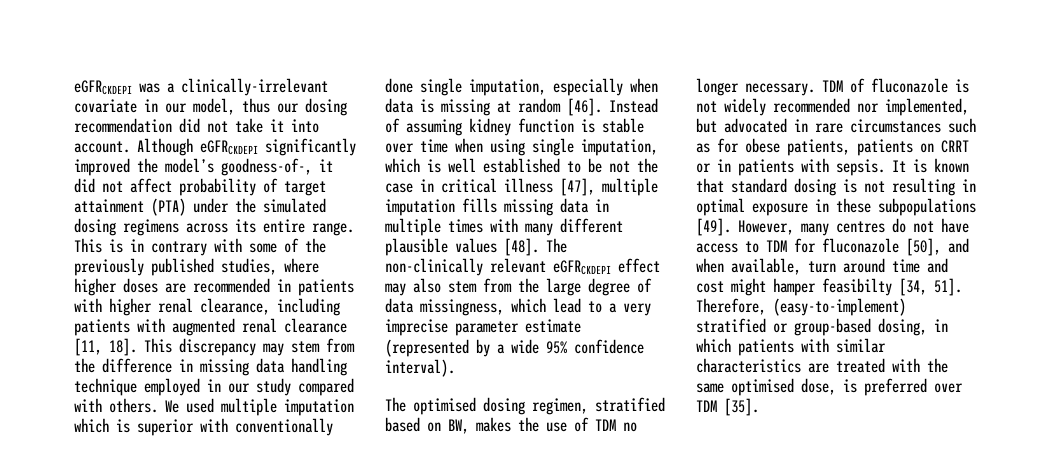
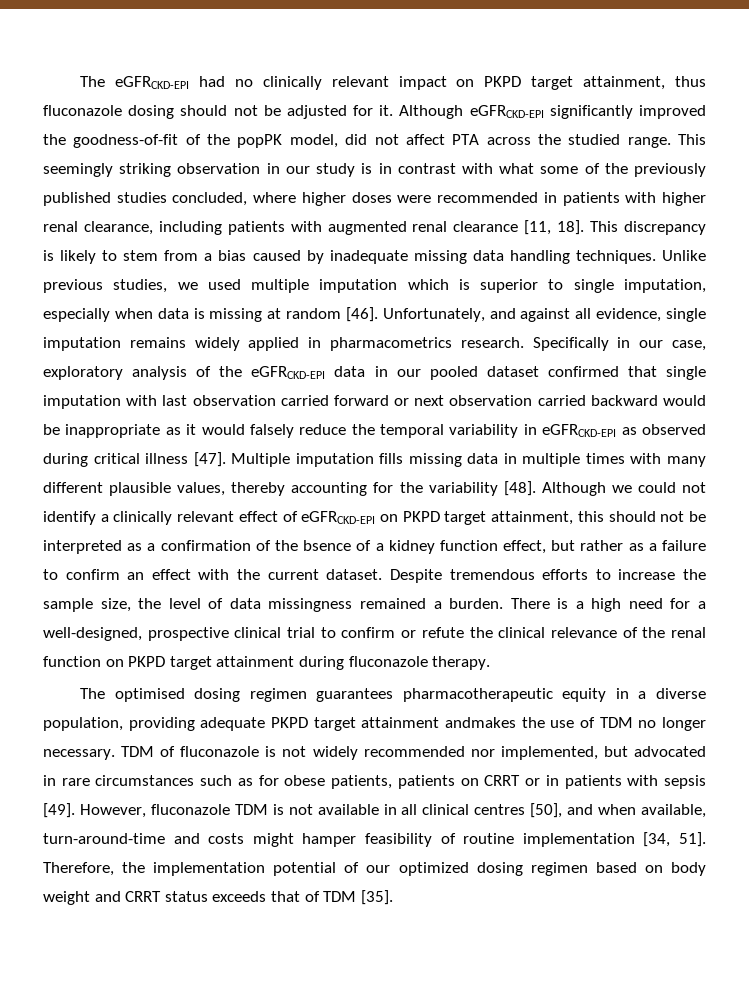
- eGFRCKDEPI was a clinically-irrelevant covariate in our model, thus our dosing recommendation did not take it into account. Although eGFRCKDEPI significantly improved the model’s goodness-of-, it did not affect probability of target attainment (PTA) under the simulated dosing regimens across its entire range. This is in contrary with some of the previously published studies, where higher doses are recommended in patients with higher renal clearance, including patients with augmented renal clearance [11, 18].
+ The eGFRCKD-EPI had no clinically relevant impact on PKPD target attainment, thus fluconazole dosing should not be adjusted for it. Although eGFRCKD-EPI significantly improved the goodness-of-fit of the popPK model, did not affect PTA across the studied range. This seemingly striking observation in our study is in contrast with what some of the previously published studies concluded, where higher doses were recommended in patients with higher renal clearance, including patients with augmented renal clearance [11, 18].
- This discrepancy may stem from the difference in missing data handling technique employed in our study compared with others. We used multiple imputation which is superior with conventionally done single imputation, especially when data is missing at random [46].
+ This discrepancy is likely to stem from a bias caused by inadequate missing data handling techniques. Unlike previous studies, we used multiple imputation which is superior to single imputation, especially when data is missing at random [46].
- Instead of assuming kidney function is stable over time when using single imputation, which is well established to be not the case in critical illness [47], multiple imputation fills missing data in multiple times with many different plausible values [48]. The non-clinically relevant eGFRCKDEPI effect may also stem from the large degree of data missingness, which lead to a very imprecise parameter estimate (represented by a wide 95% confidence interval).
- The optimised dosing regimen, stratified based on BW, makes the use of TDM no longer necessary.
+ Unfortunately, and against all evidence, single imputation remains widely applied in pharmacometrics research. Specifically in our case, exploratory analysis of the eGFRCKD-EPI data in our pooled dataset confirmed that single imputation with last observation carried forward or next observation carried backward would be inappropriate as it would falsely reduce the temporal variability in eGFRCKD-EPI as observed during critical illness [47]. Multiple imputation fills missing data in multiple times with many different plausible values, thereby accounting for the variability [48]. Although we could not identify a clinically relevant effect of eGFRCKD-EPI on PKPD target attainment, this should not be interpreted as a confirmation of the bsence of a kidney function effect, but rather as a failure to confirm an effect with the current dataset. Despite tremendous efforts to increase the sample size, the level of data missingness remained a burden. There is a high need for a well-designed, prospective clinical trial to confirm or refute the clinical relevance of the renal function on PKPD target attainment during fluconazole therapy.
+ The optimised dosing regimen guarantees pharmacotherapeutic equity in a diverse population, providing adequate PKPD target attainment andmakes the use of TDM no longer necessary.
- TDM of fluconazole is not widely recommended nor implemented, but advocated in rare circumstances such as for obese patients, patients on CRRT or in patients with sepsis. It is known that standard dosing is not resulting in optimal exposure in these subpopulations [49]. However, many centres do not have access to TDM for fluconazole [50], and when available, turn around time and cost might hamper feasibilty [34, 51]. Therefore, (easy-to-implement) stratified or group-based dosing, in which patients with similar characteristics are treated with the same optimised dose, is preferred over TDM [35].
+ TDM of fluconazole is not widely recommended nor implemented, but advocated in rare circumstances such as for obese patients, patients on CRRT or in patients with sepsis [49]. However, fluconazole TDM is not available in all clinical centres [50], and when available, turn-around-time and costs might hamper feasibility of routine implementation [34, 51]. Therefore, the implementation potential of our optimized dosing regimen based on body weight and CRRT status exceeds that of TDM [35].

